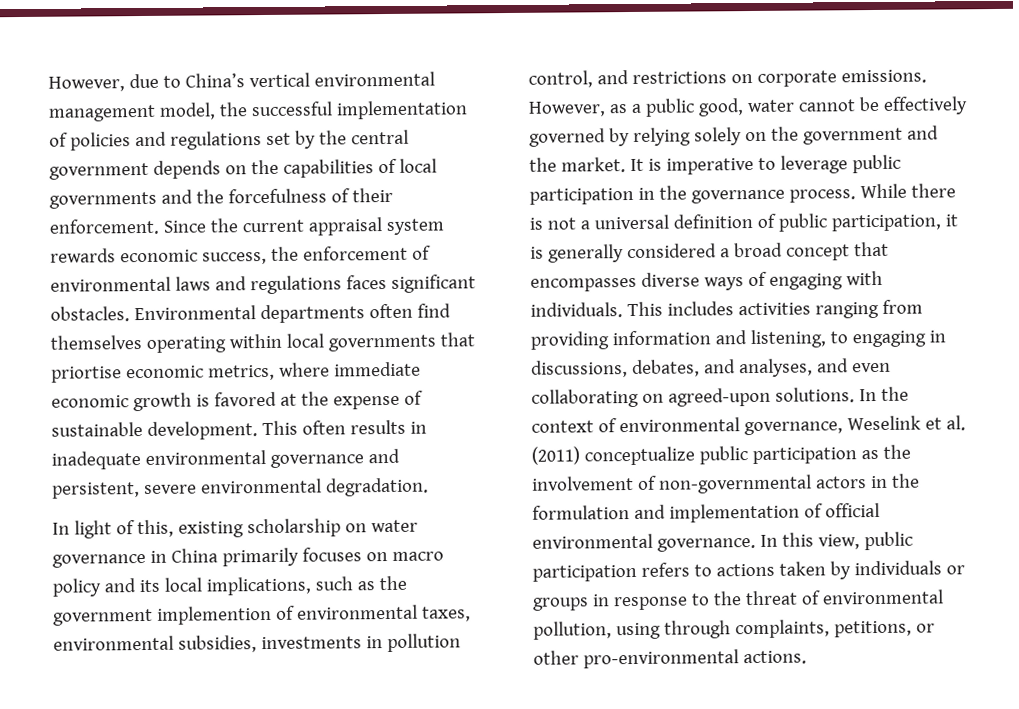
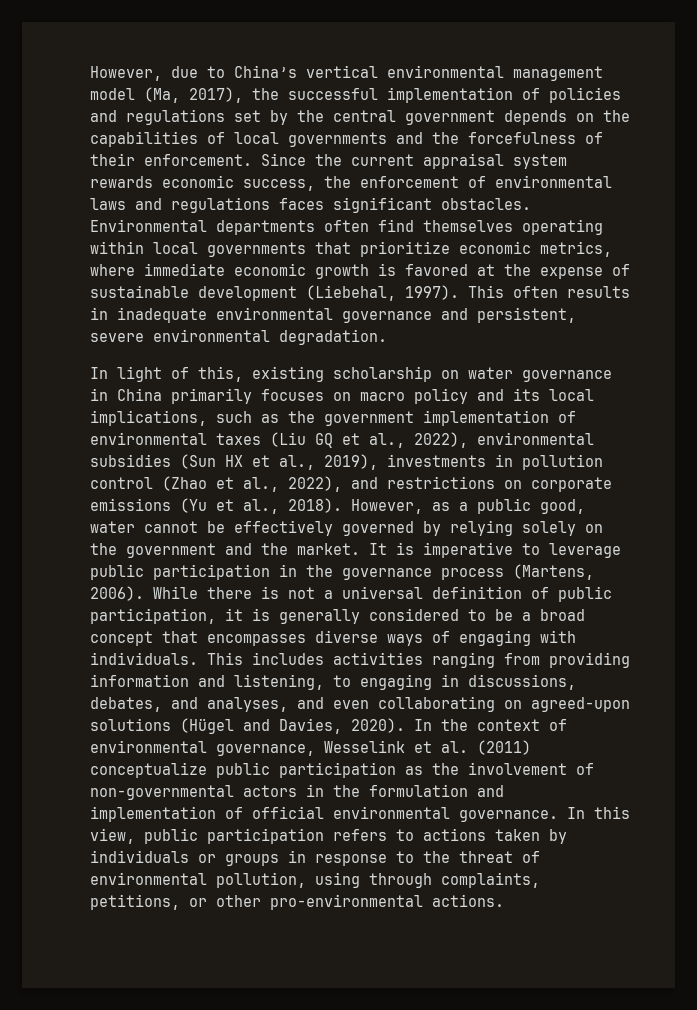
- However, due to China’s vertical environmental management model, the successful implementation of policies and regulations set by the central government depends on the capabilities of local governments and the forcefulness of their enforcement.
+ However, due to China’s vertical environmental management model (Ma, 2017), the successful implementation of policies and regulations set by the central government depends on the capabilities of local governments and the forcefulness of their enforcement.
- Environmental departments often find themselves operating within local governments that priortise economic metrics, where immediate economic growth is favored at the expense of sustainable development.
+ Environmental departments often find themselves operating within local governments that prioritize economic metrics, where immediate economic growth is favored at the expense of sustainable development (Liebehal, 1997).
- In light of this, existing scholarship on water governance in China primarily focuses on macro policy and its local implications, such as the government implemention of environmental taxes, environmental subsidies, investments in pollution control, and restrictions on corporate emissions.
+ In light of this, existing scholarship on water governance in China primarily focuses on macro policy and its local implications, such as the government implementation of environmental taxes (Liu GQ et al., 2022), environmental subsidies (Sun HX et al., 2019), investments in pollution control (Zhao et al., 2022), and restrictions on corporate emissions (Yu et al., 2018).
- It is imperative to leverage public participation in the governance process.
+ It is imperative to leverage public participation in the governance process (Martens, 2006).
- While there is not a universal definition of public participation, it is generally considered a broad concept that encompasses diverse ways of engaging with individuals.
+ While there is not a universal definition of public participation, it is generally considered to be a broad concept that encompasses diverse ways of engaging with individuals.
- This includes activities ranging from providing information and listening, to engaging in discussions, debates, and analyses, and even collaborating on agreed-upon solutions.
+ This includes activities ranging from providing information and listening, to engaging in discussions, debates, and analyses, and even collaborating on agreed-upon solutions (Hügel and Davies, 2020).
- In the context of environmental governance, Weselink et al. (2011) conceptualize public participation as the involvement of non-governmental actors in the formulation and implementation of official environmental governance.
+ In the context of environmental governance, Wesselink et al. (2011) conceptualize public participation as the involvement of non-governmental actors in the formulation and implementation of official environmental governance.

